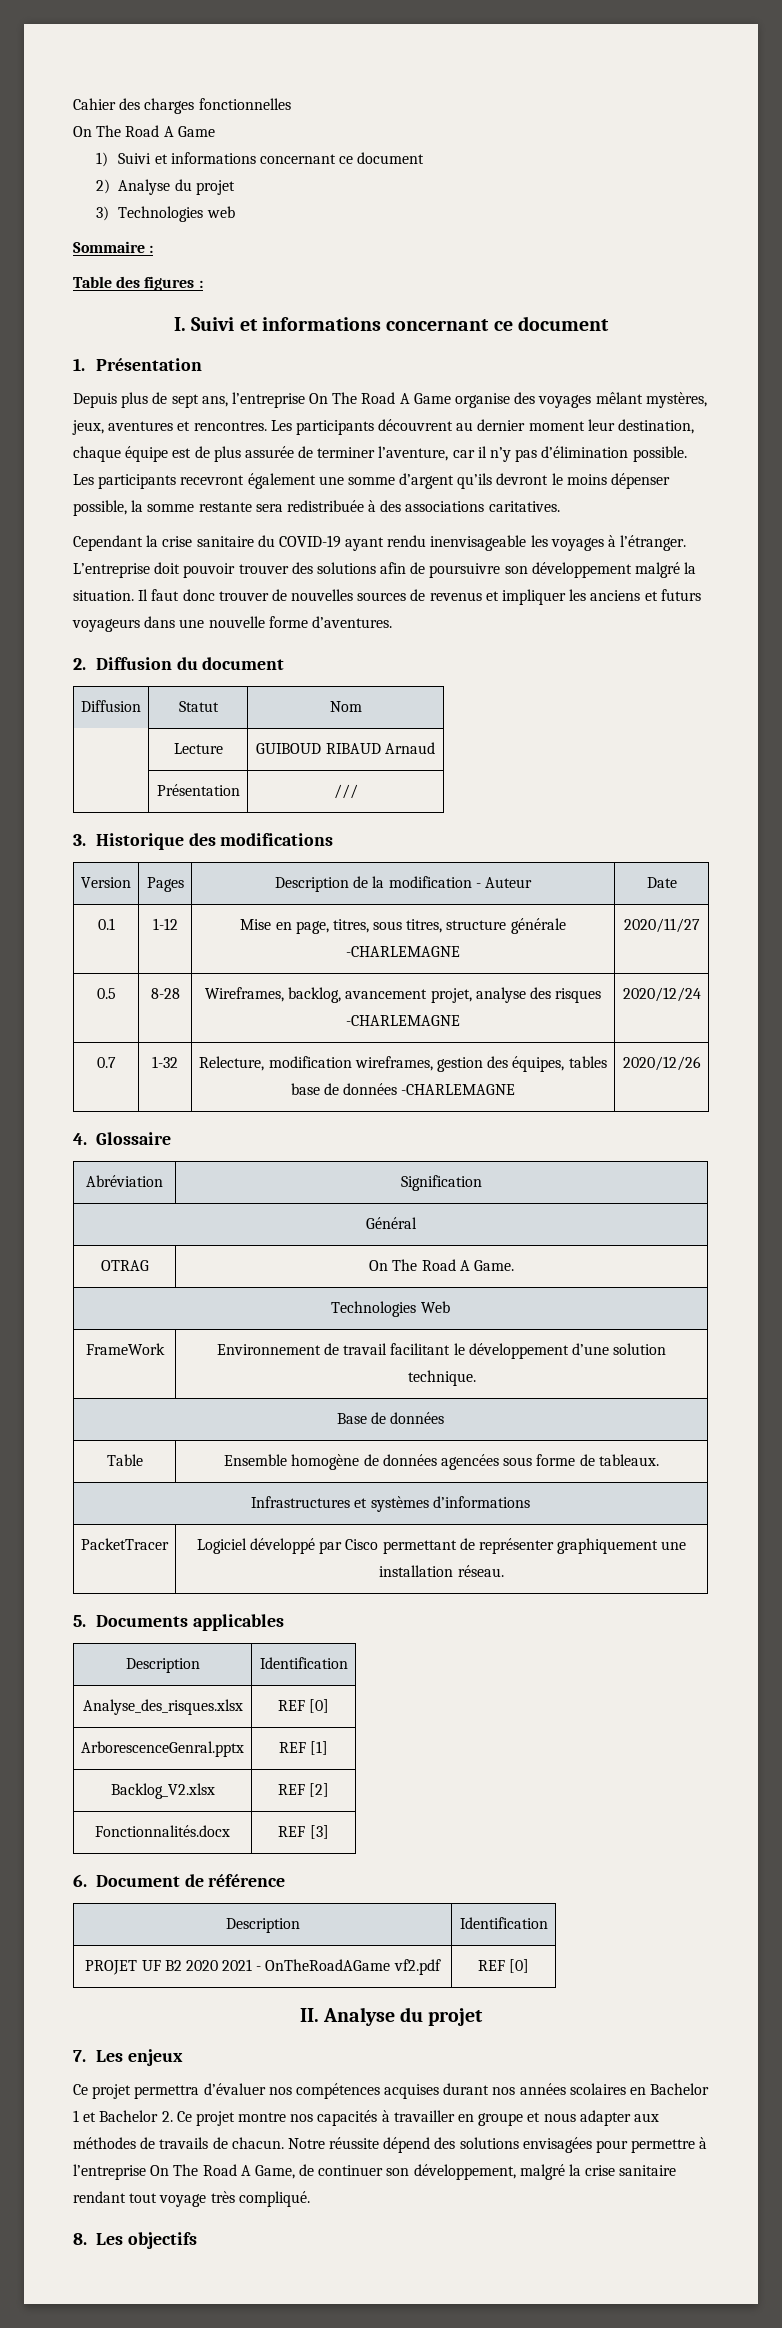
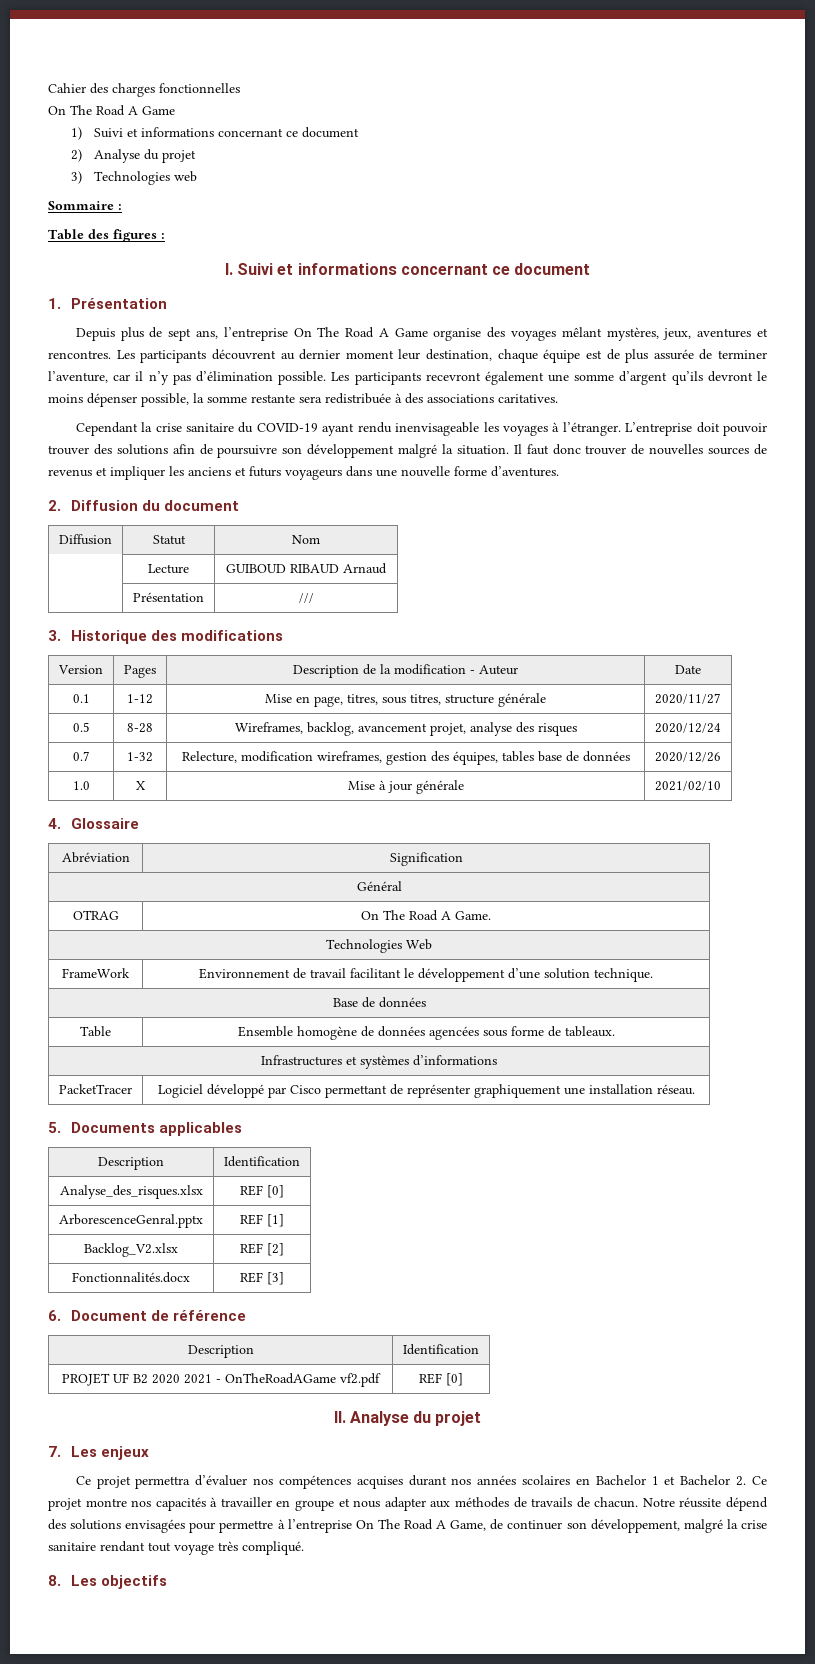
- 0.1 | 1-12 | Mise en page, titres, sous titres, structure générale -CHARLEMAGNE | 2020/11/27
+ 0.1 | 1-12 | Mise en page, titres, sous titres, structure générale | 2020/11/27
- 0.5 | 8-28 | Wireframes, backlog, avancement projet, analyse des risques -CHARLEMAGNE | 2020/12/24
+ 0.5 | 8-28 | Wireframes, backlog, avancement projet, analyse des risques | 2020/12/24
- 0.7 | 1-32 | Relecture, modification wireframes, gestion des équipes, tables base de données -CHARLEMAGNE | 2020/12/26
+ 0.7 | 1-32 | Relecture, modification wireframes, gestion des équipes, tables base de données | 2020/12/26
+ 1.0 | X | Mise à jour générale | 2021/02/10

